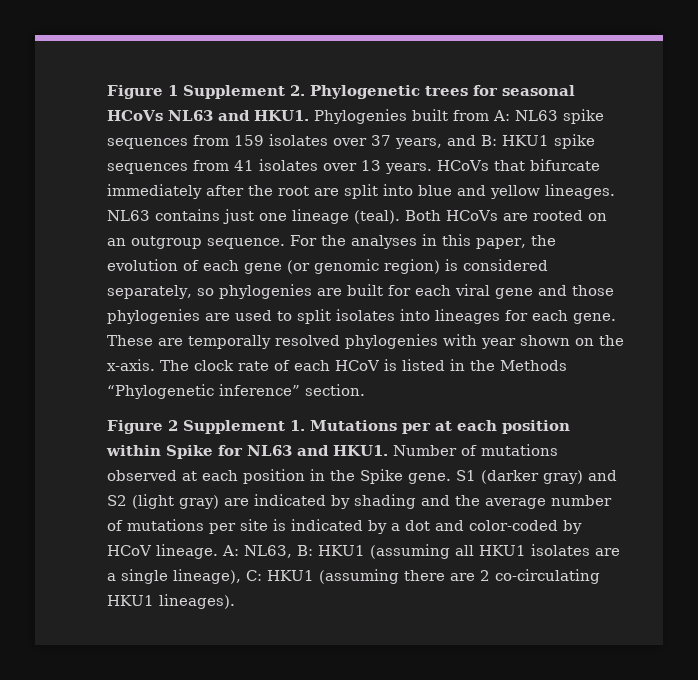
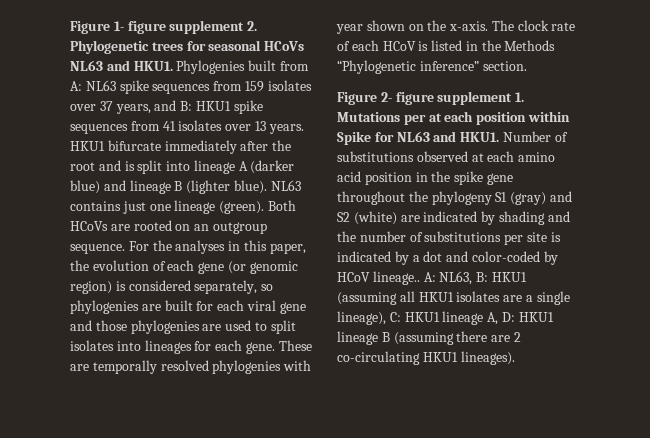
- Figure 1 Supplement 2. Phylogenetic trees for seasonal HCoVs NL63 and HKU1.
+ Figure 1- figure supplement 2. Phylogenetic trees for seasonal HCoVs NL63 and HKU1.
- HCoVs that bifurcate immediately after the root are split into blue and yellow lineages.
+ HKU1 bifurcate immediately after the root and is split into lineage A (darker blue) and lineage B (lighter blue).
- NL63 contains just one lineage (teal).
+ NL63 contains just one lineage (green).
- Figure 2 Supplement 1. Mutations per at each position within Spike for NL63 and HKU1.
+ Figure 2- figure supplement 1. Mutations per at each position within Spike for NL63 and HKU1.
- Number of mutations observed at each position in the Spike gene. S1 (darker gray) and S2 (light gray) are indicated by shading and the average number of mutations per site is indicated by a dot and color-coded by HCoV lineage.
+ Number of substitutions observed at each amino acid position in the spike gene throughout the phylogeny S1 (gray) and S2 (white) are indicated by shading and the number of substitutions per site is indicated by a dot and color-coded by HCoV lineage..
- A: NL63, B: HKU1 (assuming all HKU1 isolates are a single lineage), C: HKU1 (assuming there are 2 co-circulating HKU1 lineages).
+ A: NL63, B: HKU1 (assuming all HKU1 isolates are a single lineage), C: HKU1 lineage A, D: HKU1 lineage B (assuming there are 2 co-circulating HKU1 lineages).

